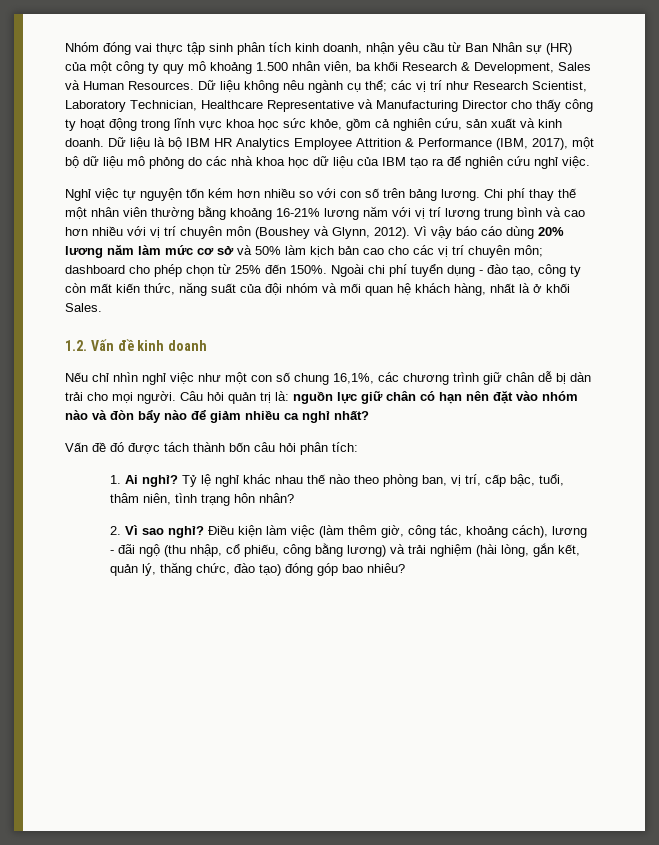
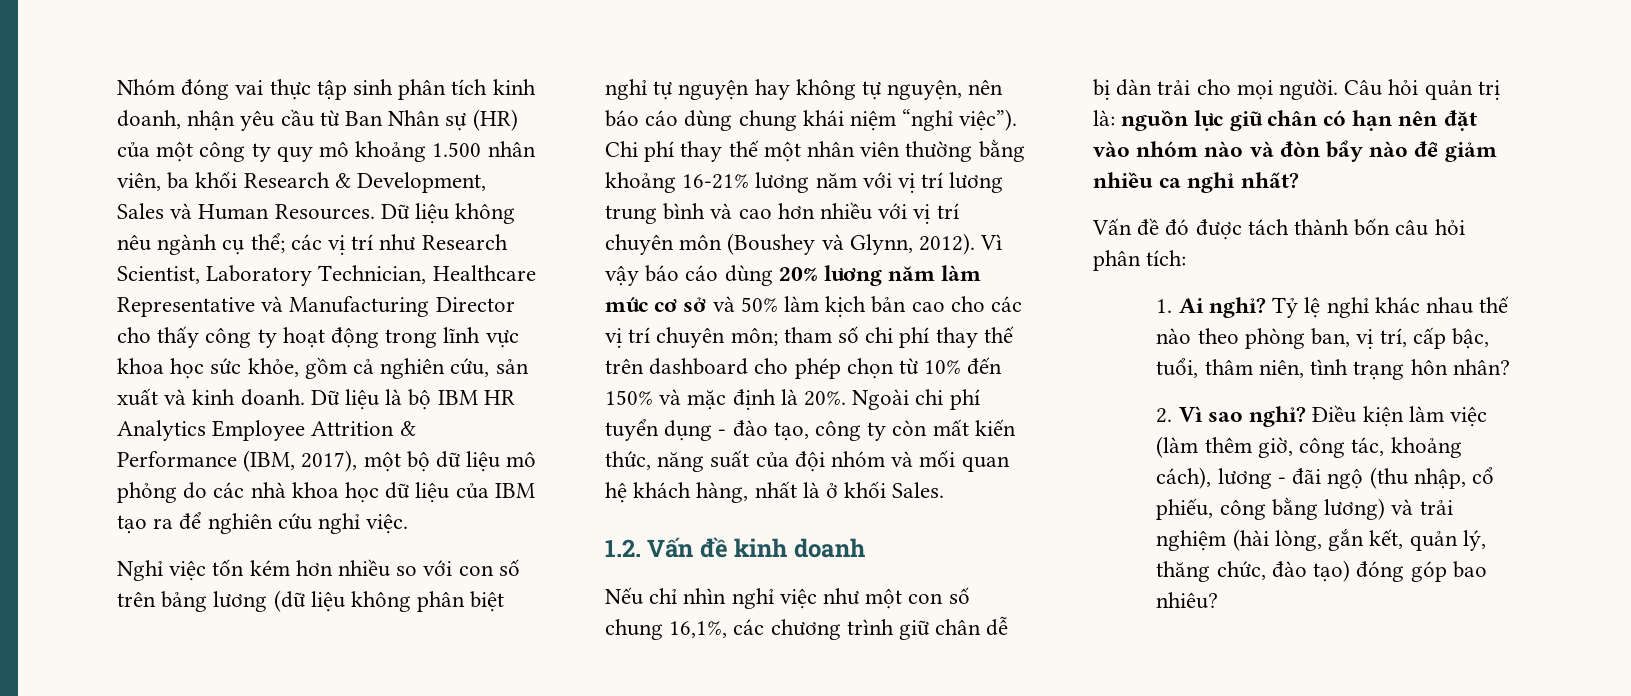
- Nghỉ việc tự nguyện tốn kém hơn nhiều so với con số trên bảng lương.
+ Nghỉ việc tốn kém hơn nhiều so với con số trên bảng lương (dữ liệu không phân biệt nghỉ tự nguyện hay không tự nguyện, nên báo cáo dùng chung khái niệm “nghỉ việc”).
- Vì vậy báo cáo dùng 20% lương năm làm mức cơ sở và 50% làm kịch bản cao cho các vị trí chuyên môn; dashboard cho phép chọn từ 25% đến 150%.
+ Vì vậy báo cáo dùng 20% lương năm làm mức cơ sở và 50% làm kịch bản cao cho các vị trí chuyên môn; tham số chi phí thay thế trên dashboard cho phép chọn từ 10% đến 150% và mặc định là 20%.

